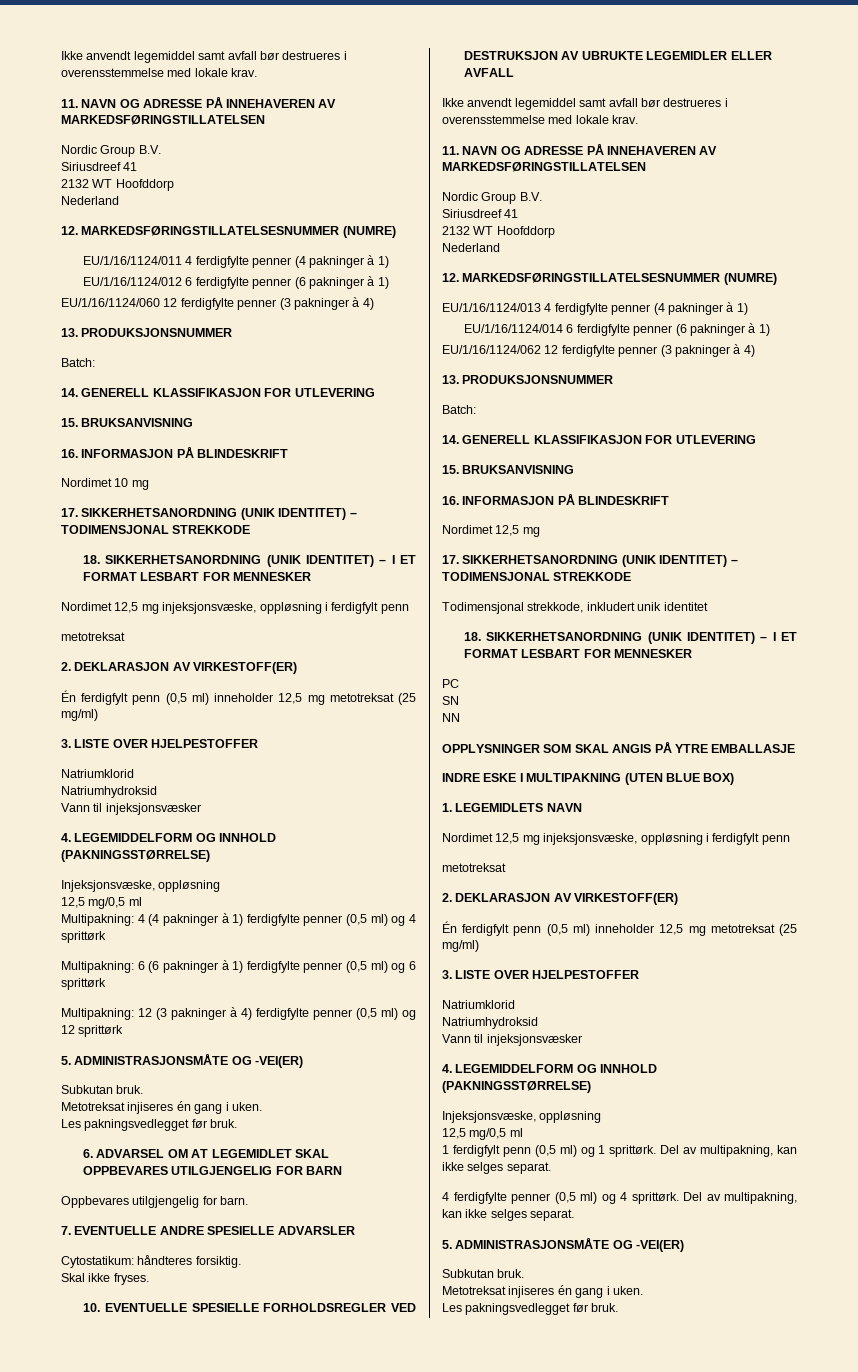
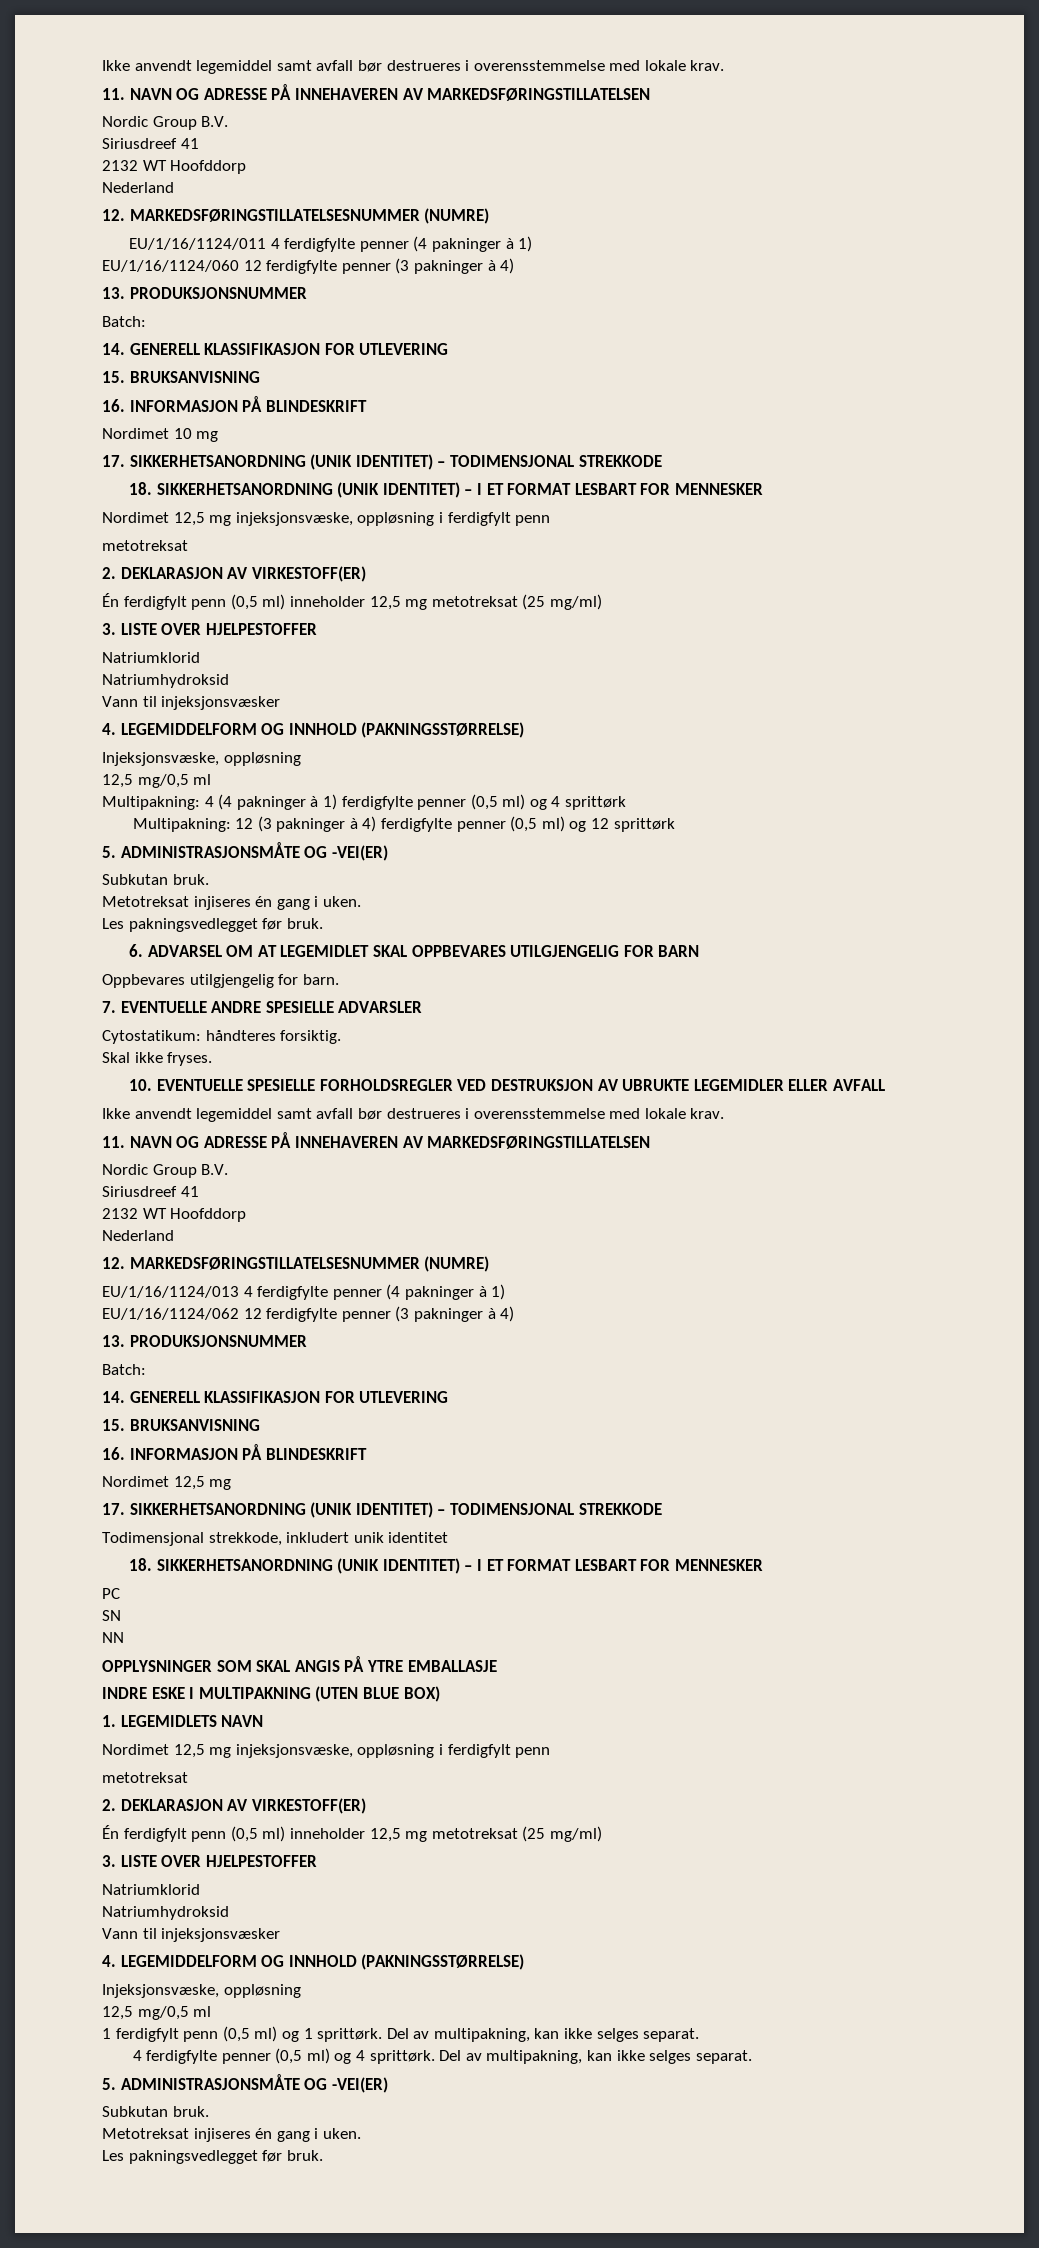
- EU/1/16/1124/012 6 ferdigfylte penner (6 pakninger à 1)
- Multipakning: 6 (6 pakninger à 1) ferdigfylte penner (0,5 ml) og 6 sprittørk
- EU/1/16/1124/014 6 ferdigfylte penner (6 pakninger à 1)

